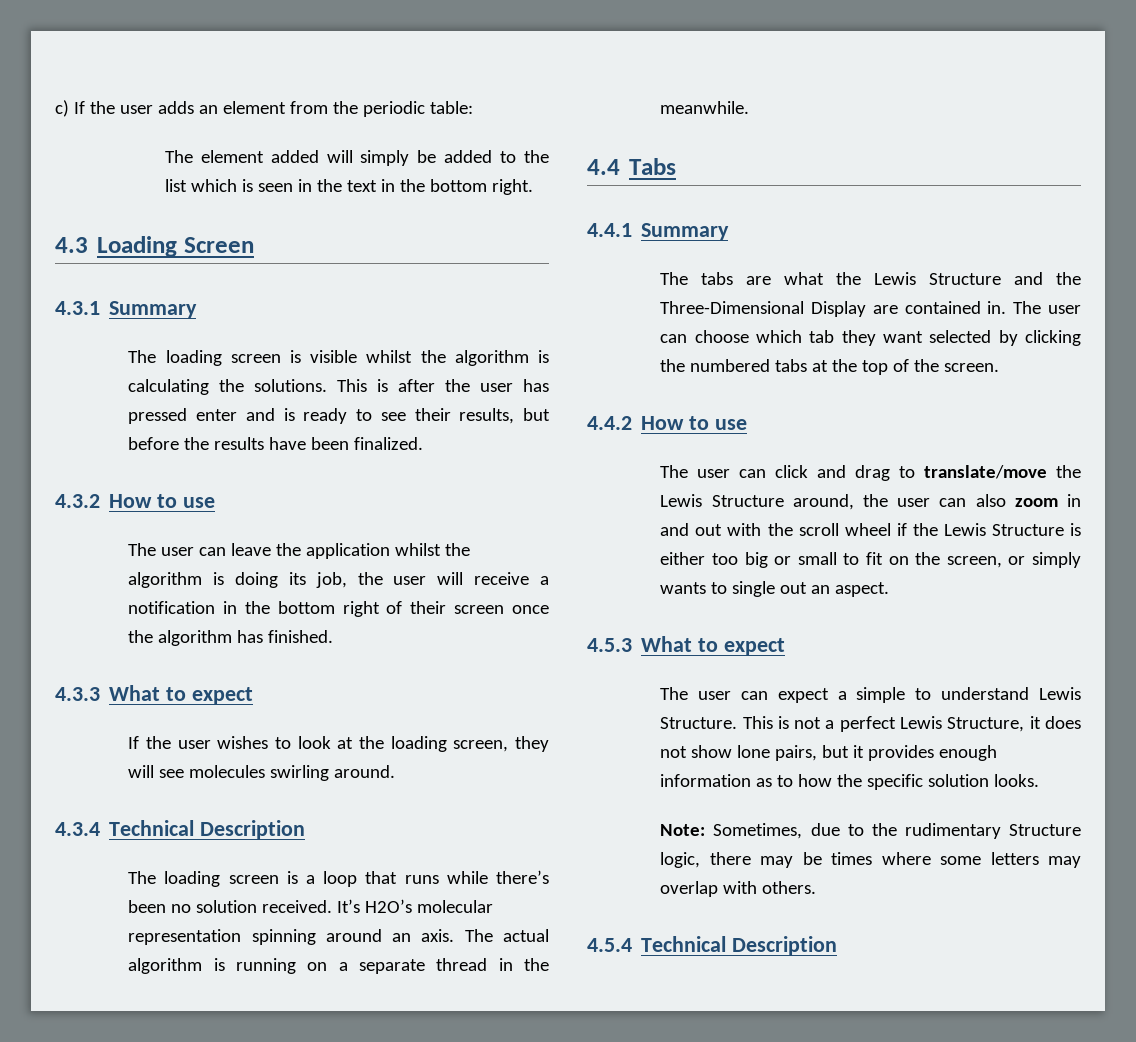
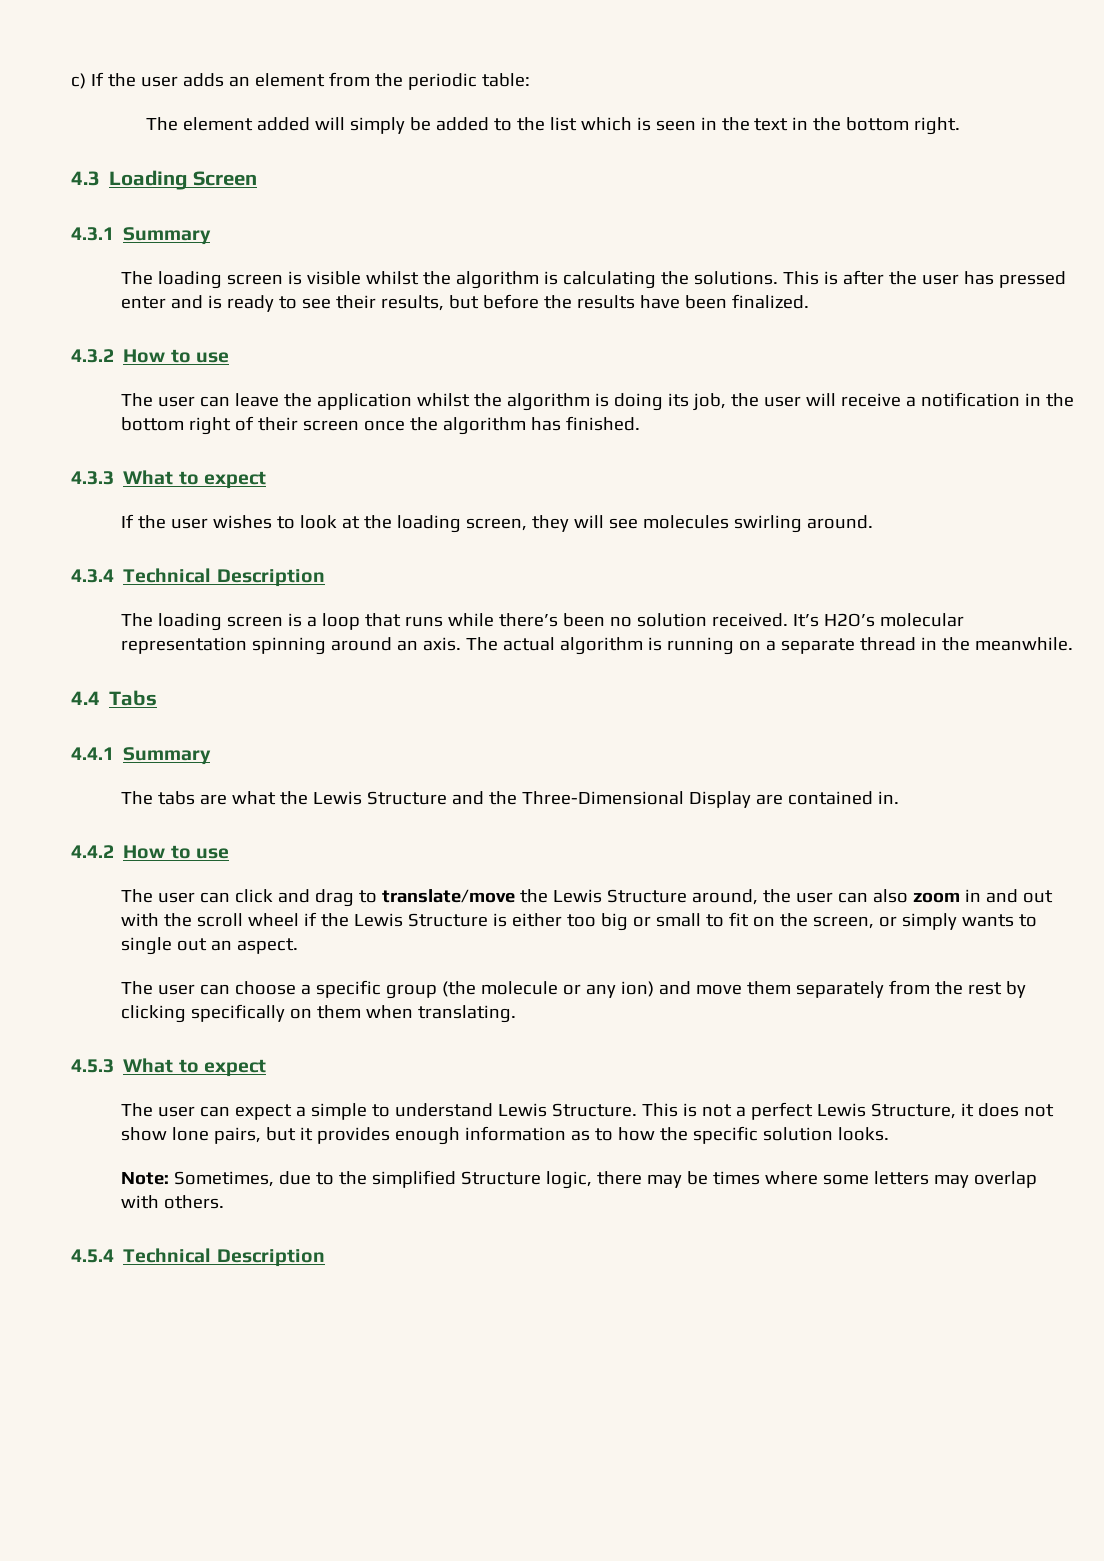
- The user can choose which tab they want selected by clicking the numbered tabs at the top of the screen.
+ The user can choose a specific group (the molecule or any ion) and move them separately from the rest by clicking specifically on them when translating.
- Note: Sometimes, due to the rudimentary Structure logic, there may be times where some letters may overlap with others.
+ Note: Sometimes, due to the simplified Structure logic, there may be times where some letters may overlap with others.

